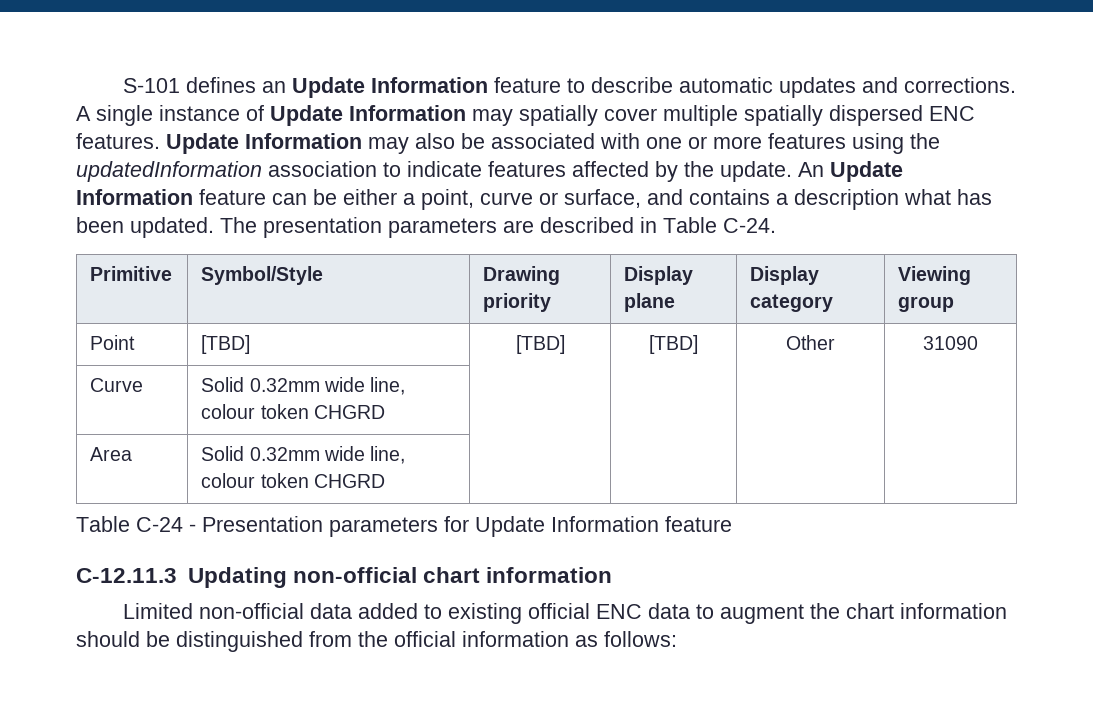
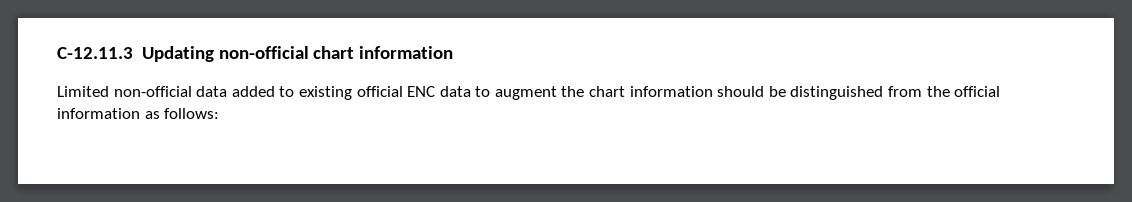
- S-101 defines an Update Information feature to describe automatic updates and corrections. A single instance of Update Information may spatially cover multiple spatially dispersed ENC features. Update Information may also be associated with one or more features using the updatedInformation association to indicate features affected by the update. An Update Information feature can be either a point, curve or surface, and contains a description what has been updated. The presentation parameters are described in Table C-24.
- Primitive | Symbol/Style | Drawing priority | Display plane | Display category | Viewing group
- Point | [TBD] | [TBD] | [TBD] | Other | 31090
- Curve | Solid 0.32mm wide line, colour token CHGRD | | | |
- Area | Solid 0.32mm wide line, colour token CHGRD | | | |
- Table C-24 - Presentation parameters for Update Information feature

